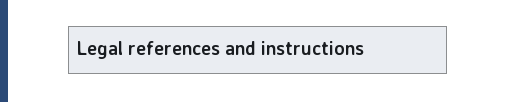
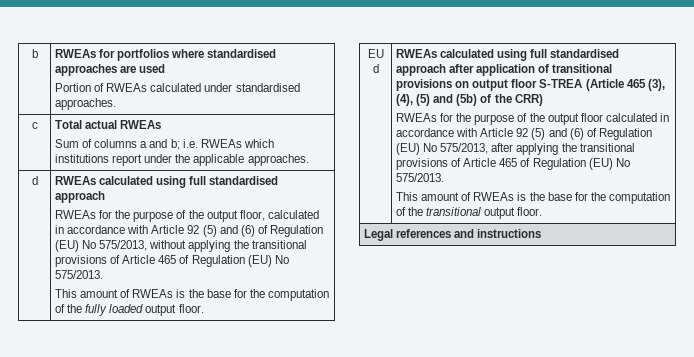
+ b | RWEAs for portfolios where standardised approaches are used
+ Portion of RWEAs calculated under standardised approaches.
+ c | Total actual RWEAs
+ Sum of columns a and b; i.e. RWEAs which institutions report under the applicable approaches.
+ d | RWEAs calculated using full standardised approach
+ RWEAs for the purpose of the output floor, calculated in accordance with Article 92 (5) and (6) of Regulation (EU) No 575/2013, without applying the transitional provisions of Article 465 of Regulation (EU) No 575/2013.
+ This amount of RWEAs is the base for the computation of the fully loaded output floor.
+ EU d | RWEAs calculated using full standardised approach after application of transitional provisions on output floor S-TREA (Article 465 (3), (4), (5) and (5b) of the CRR)
+ RWEAs for the purpose of the output floor calculated in accordance with Article 92 (5) and (6) of Regulation (EU) No 575/2013, after applying the transitional provisions of Article 465 of Regulation (EU) No 575/2013.
+ This amount of RWEAs is the base for the computation of the transitional output floor.

